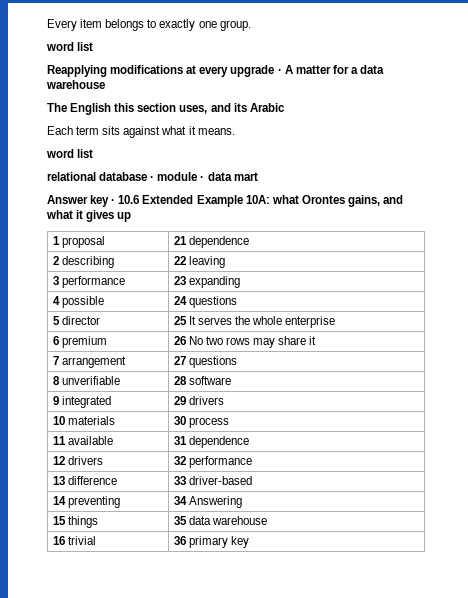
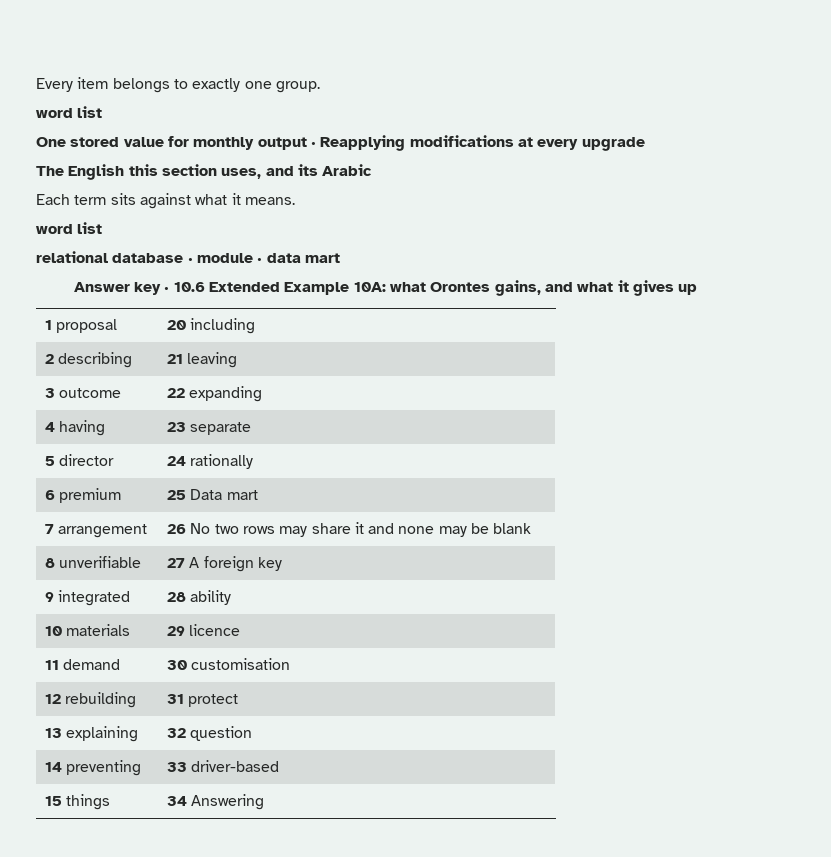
- Reapplying modifications at every upgrade · A matter for a data warehouse
+ One stored value for monthly output · Reapplying modifications at every upgrade
- 1 proposal | 21 dependence
+ 1 proposal | 20 including
- 2 describing | 22 leaving
+ 2 describing | 21 leaving
- 3 performance | 23 expanding
+ 3 outcome | 22 expanding
- 4 possible | 24 questions
+ 4 having | 23 separate
- 5 director | 25 It serves the whole enterprise
- 6 premium | 26 No two rows may share it
- 7 arrangement | 27 questions
- 8 unverifiable | 28 software
+ 5 director | 24 rationally
+ 6 premium | 25 Data mart
+ 7 arrangement | 26 No two rows may share it and none may be blank
+ 8 unverifiable | 27 A foreign key
- 9 integrated | 29 drivers
+ 9 integrated | 28 ability
- 10 materials | 30 process
+ 10 materials | 29 licence
- 11 available | 31 dependence
- 12 drivers | 32 performance
- 13 difference | 33 driver-based
+ 11 demand | 30 customisation
+ 12 rebuilding | 31 protect
+ 13 explaining | 32 question
+ 14 preventing | 33 driver-based
- 14 preventing | 34 Answering
+ 15 things | 34 Answering
- 15 things | 35 data warehouse
- 16 trivial | 36 primary key

